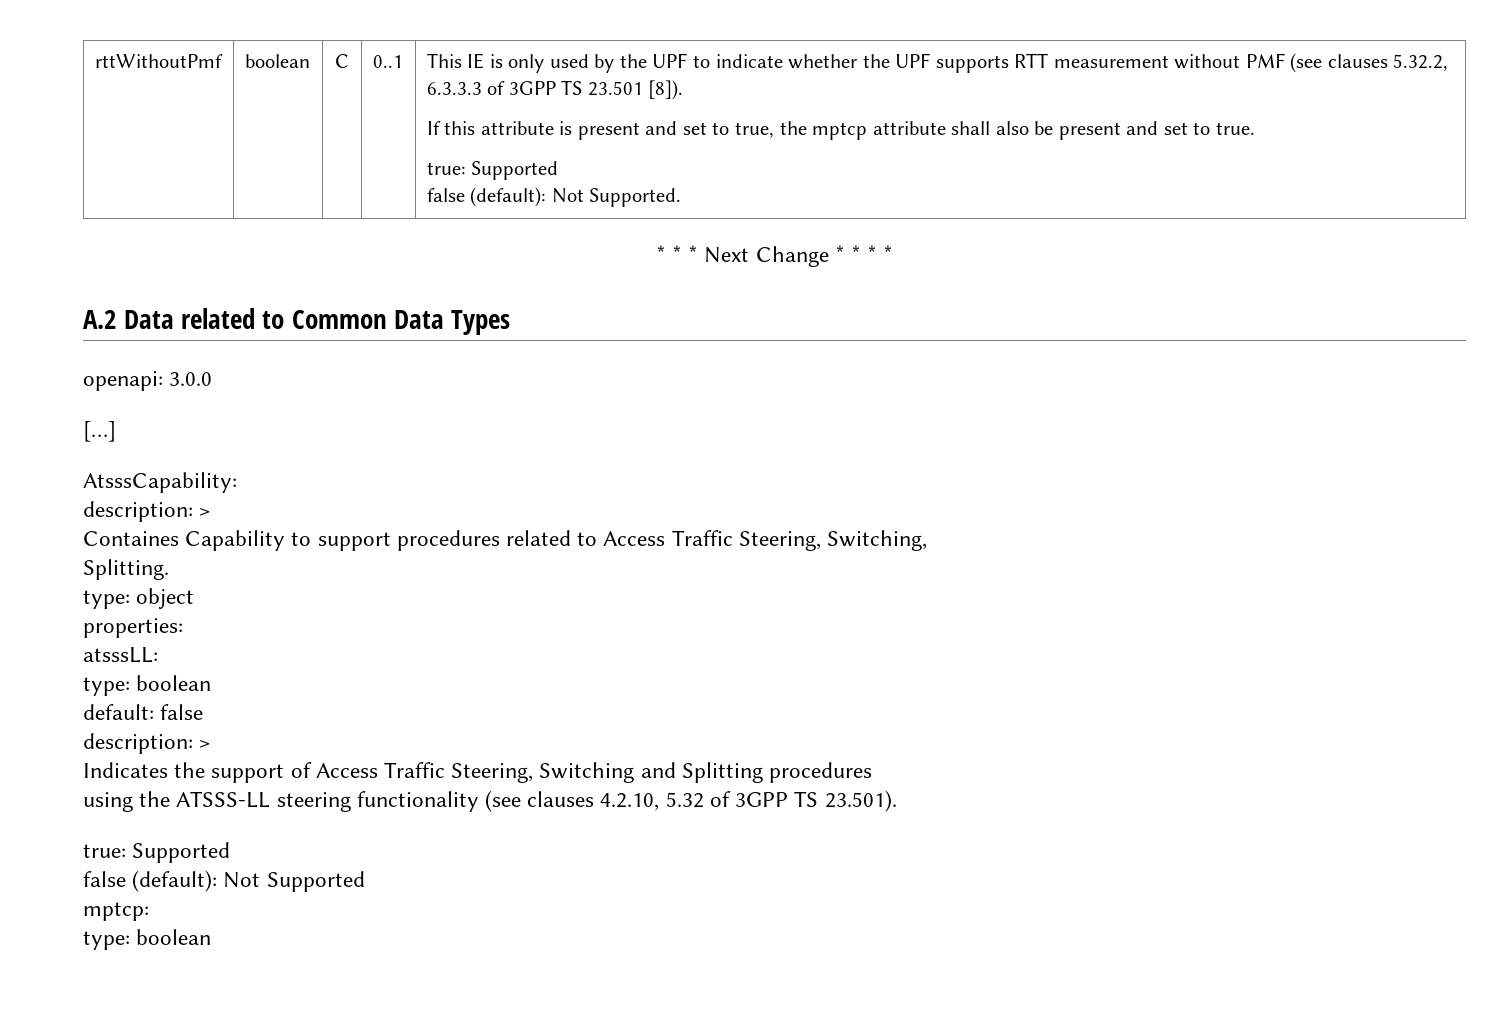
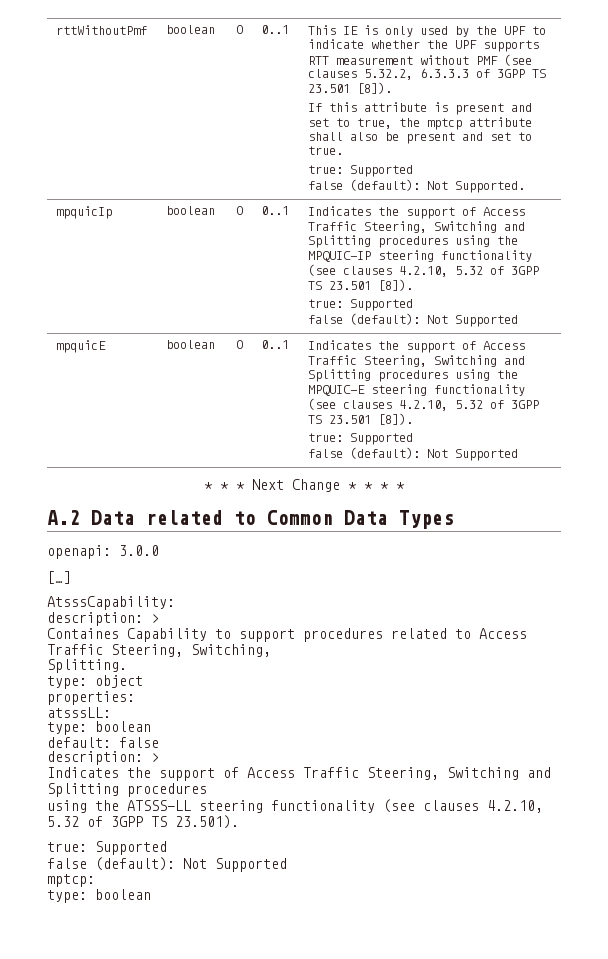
- rttWithoutPmf | boolean | C
+ rttWithoutPmf | boolean | O
+ mpquicIp | boolean | O | 0..1 | Indicates the support of Access Traffic Steering, Switching and Splitting procedures using the MPQUIC-IP steering functionality (see clauses 4.2.10, 5.32 of 3GPP TS 23.501 [8]).
+ true: Supported
+ false (default): Not Supported
+ mpquicE | boolean | O | 0..1 | Indicates the support of Access Traffic Steering, Switching and Splitting procedures using the MPQUIC-E steering functionality (see clauses 4.2.10, 5.32 of 3GPP TS 23.501 [8]).
+ true: Supported
+ false (default): Not Supported

